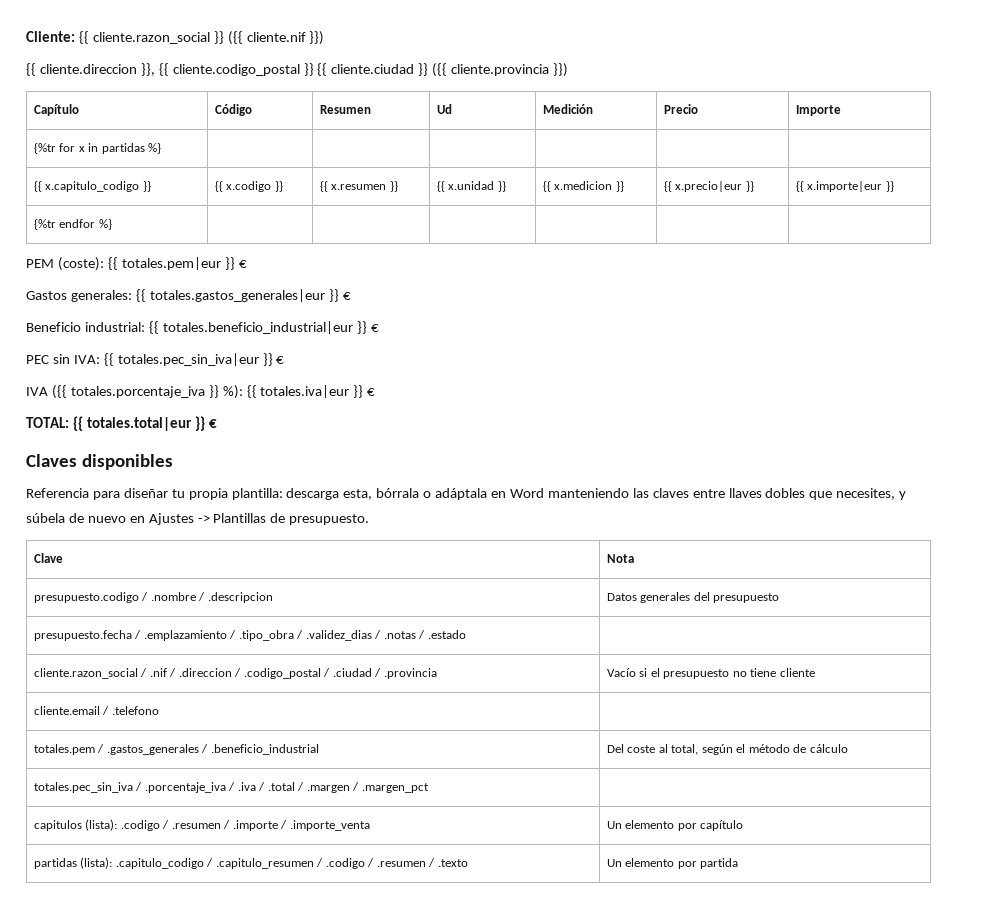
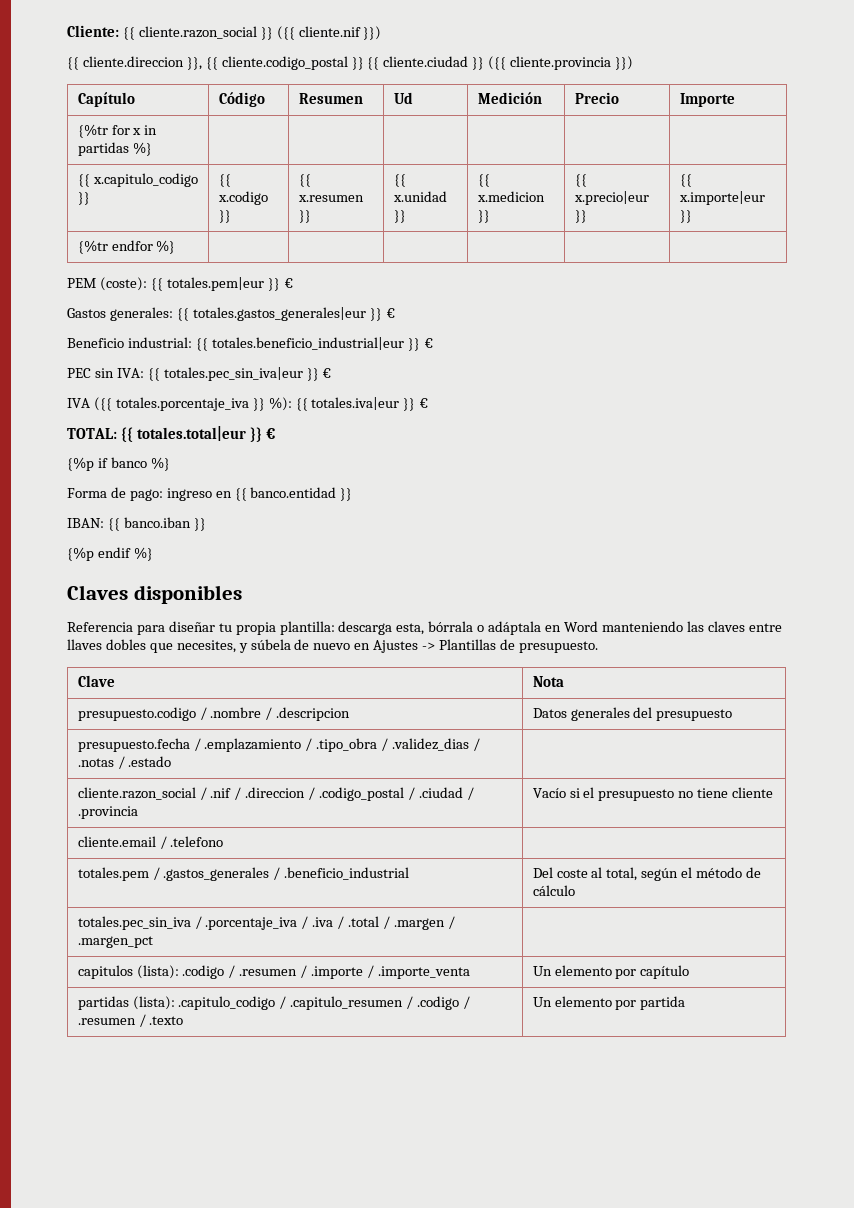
+ {%p if banco %}
+ Forma de pago: ingreso en {{ banco.entidad }}
+ IBAN: {{ banco.iban }}
+ {%p endif %}

